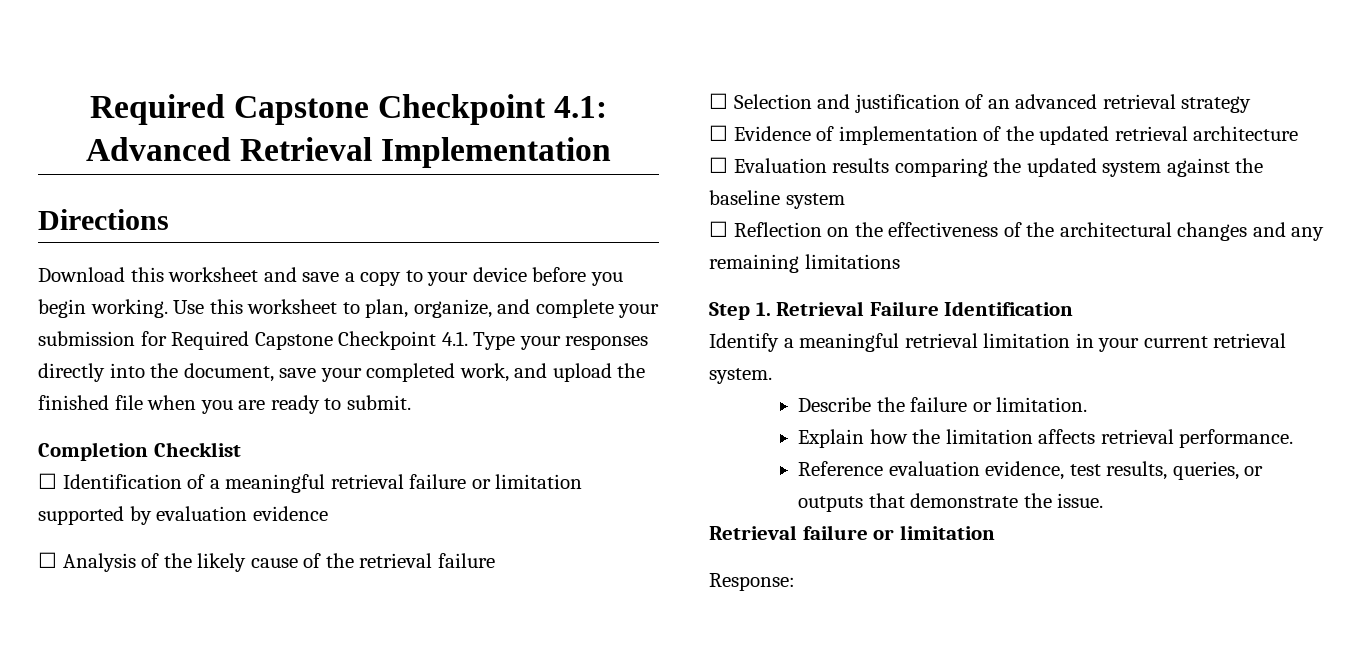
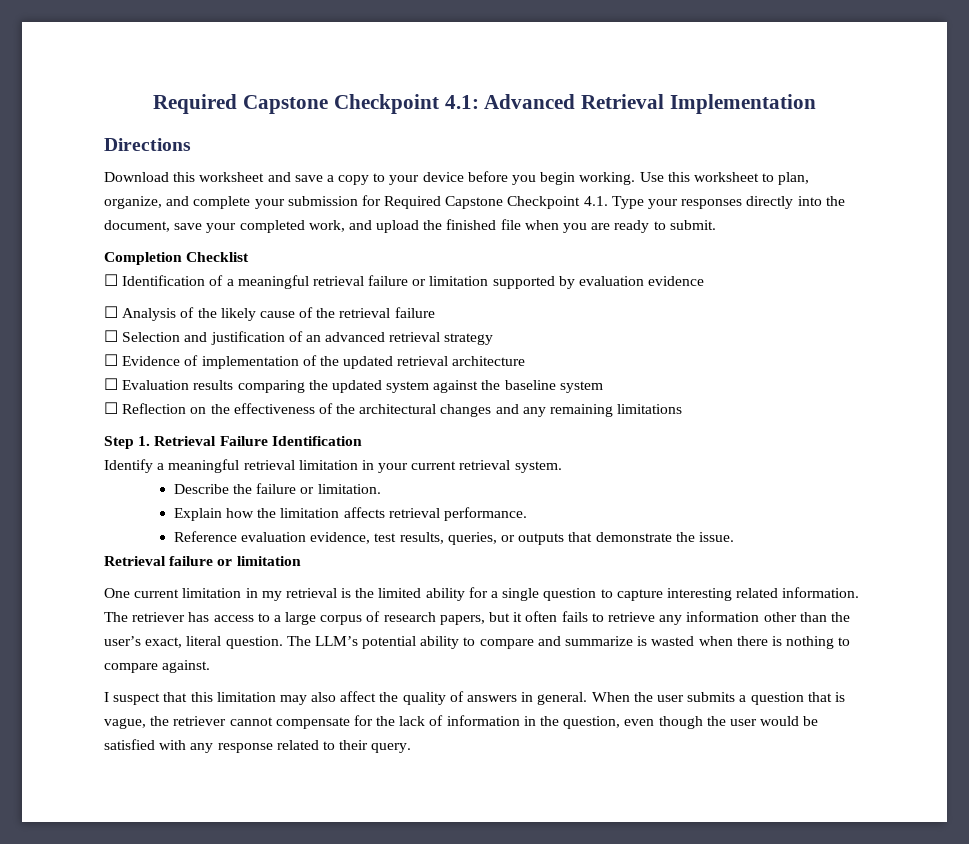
- Response:
+ One current limitation in my retrieval is the limited ability for a single question to capture interesting related information. The retriever has access to a large corpus of research papers, but it often fails to retrieve any information other than the user’s exact, literal question. The LLM’s potential ability to compare and summarize is wasted when there is nothing to compare against.
+ I suspect that this limitation may also affect the quality of answers in general. When the user submits a question that is vague, the retriever cannot compensate for the lack of information in the question, even though the user would be satisfied with any response related to their query.

